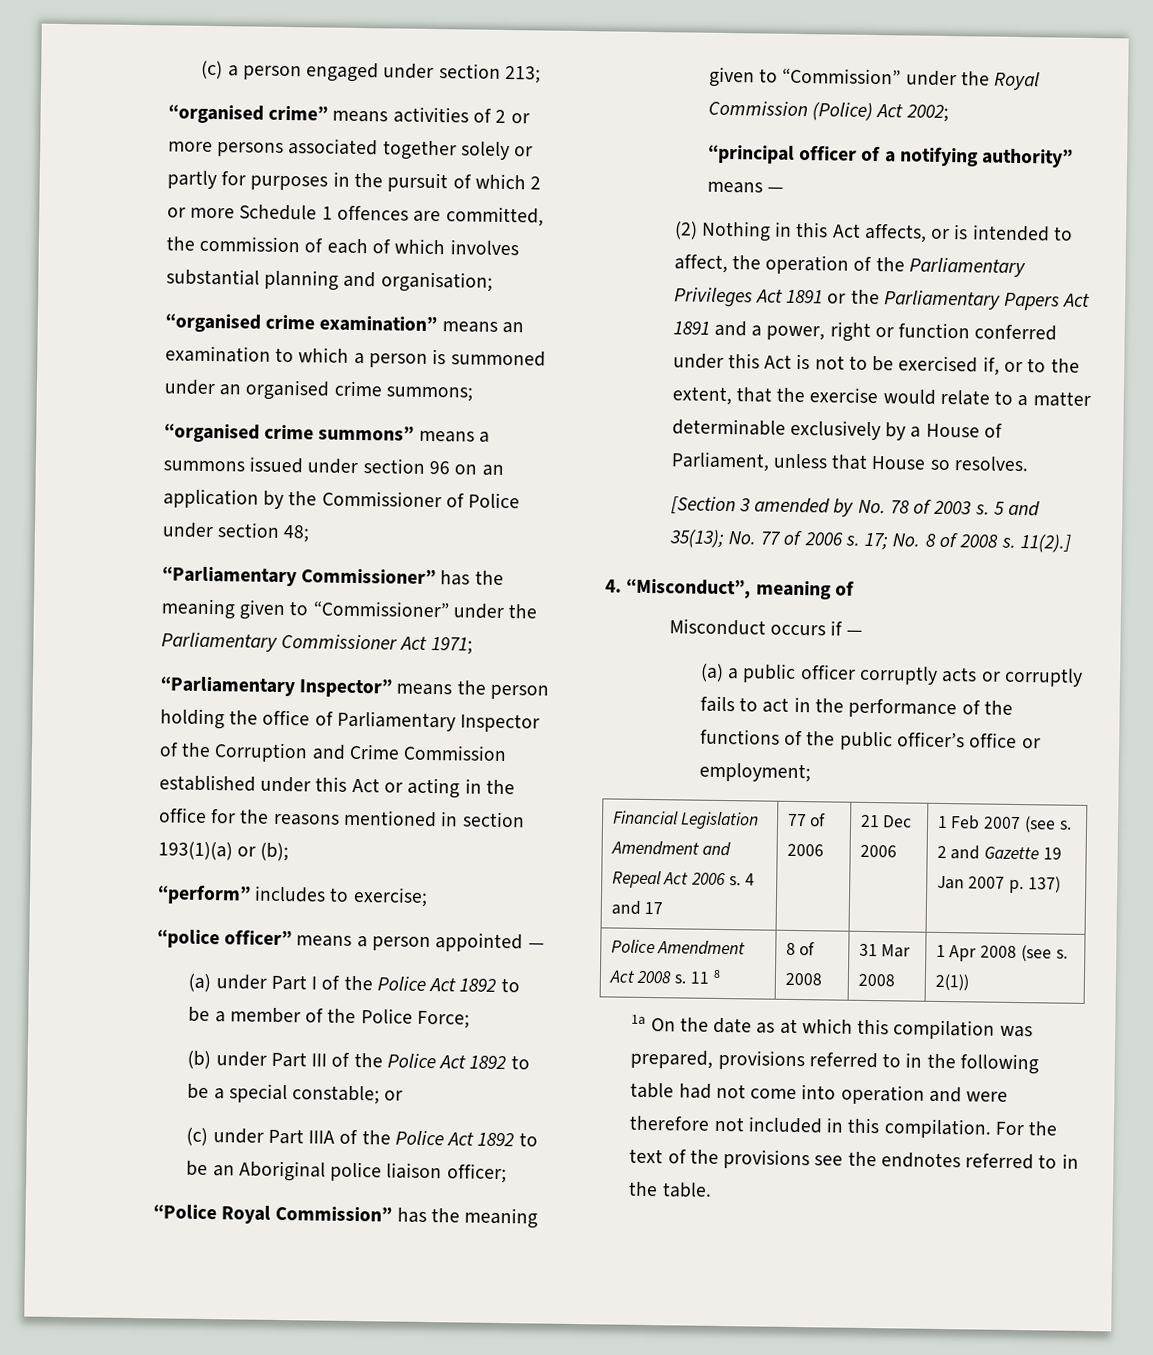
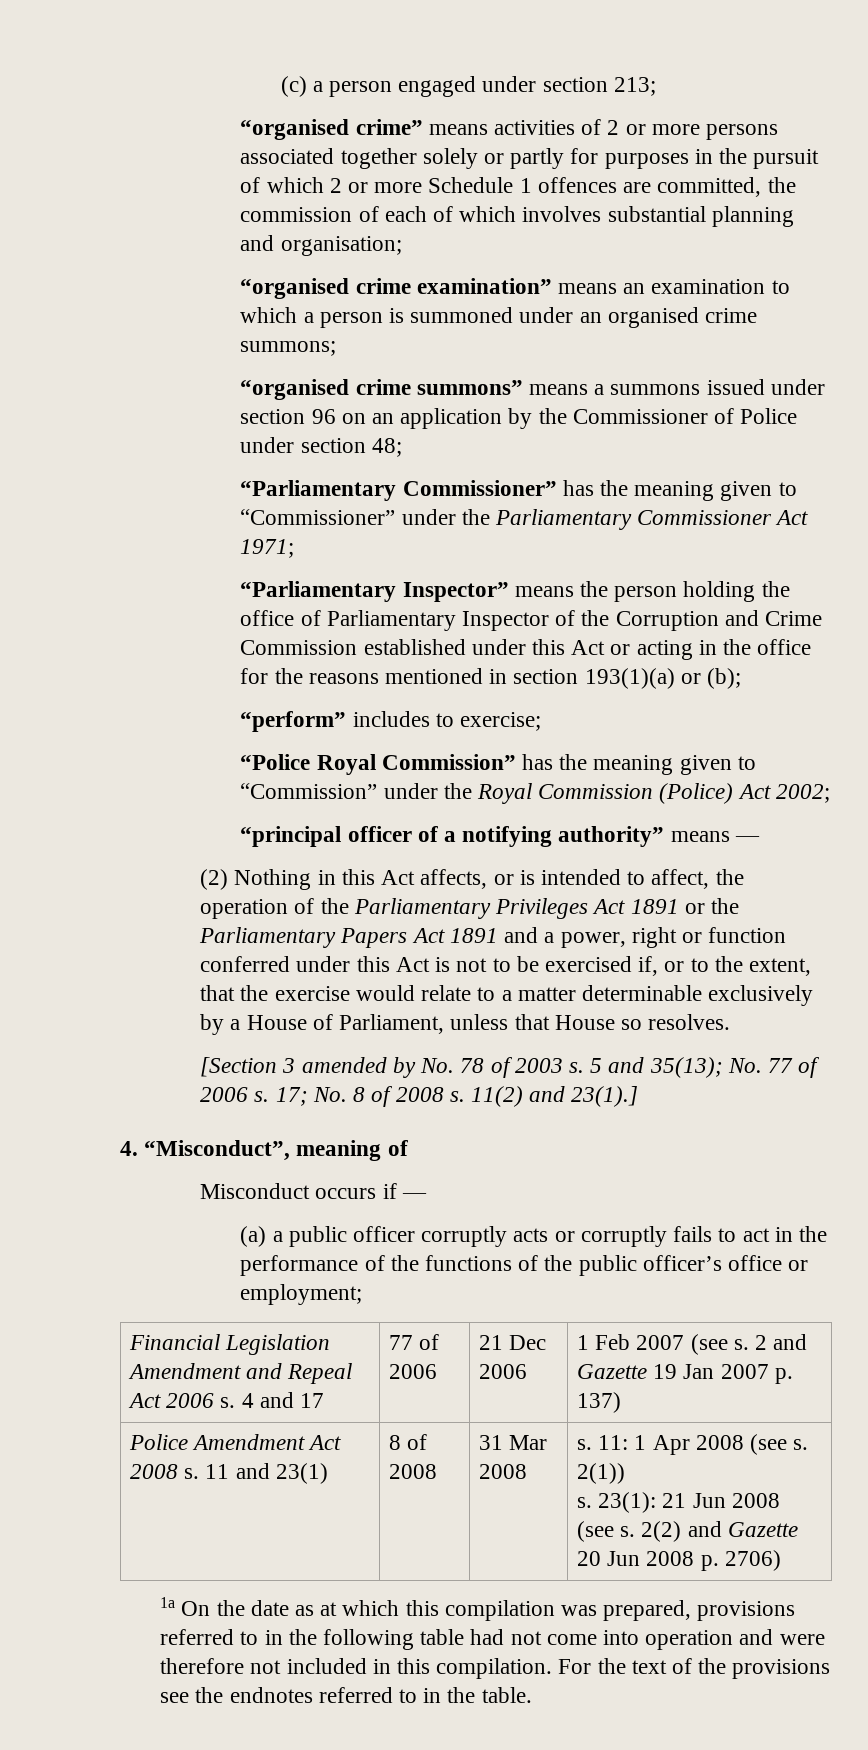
- “police officer” means a person appointed —
- (a) under Part I of the Police Act 1892 to be a member of the Police Force;
- (b) under Part III of the Police Act 1892 to be a special constable; or
- (c) under Part IIIA of the Police Act 1892 to be an Aboriginal police liaison officer;
- 11(2).]
+ 11(2) and 23(1).]
- Police Amendment Act 2008 s. 11 8 | 8 of 2008 | 31 Mar 2008 | 1 Apr 2008 (see s. 2(1))
+ Police Amendment Act 2008 s. 11 and 23(1) | 8 of 2008 | 31 Mar 2008 | s. 11: 1 Apr 2008 (see s. 2(1))
+ s. 23(1): 21 Jun 2008 (see s. 2(2) and Gazette 20 Jun 2008 p. 2706)

